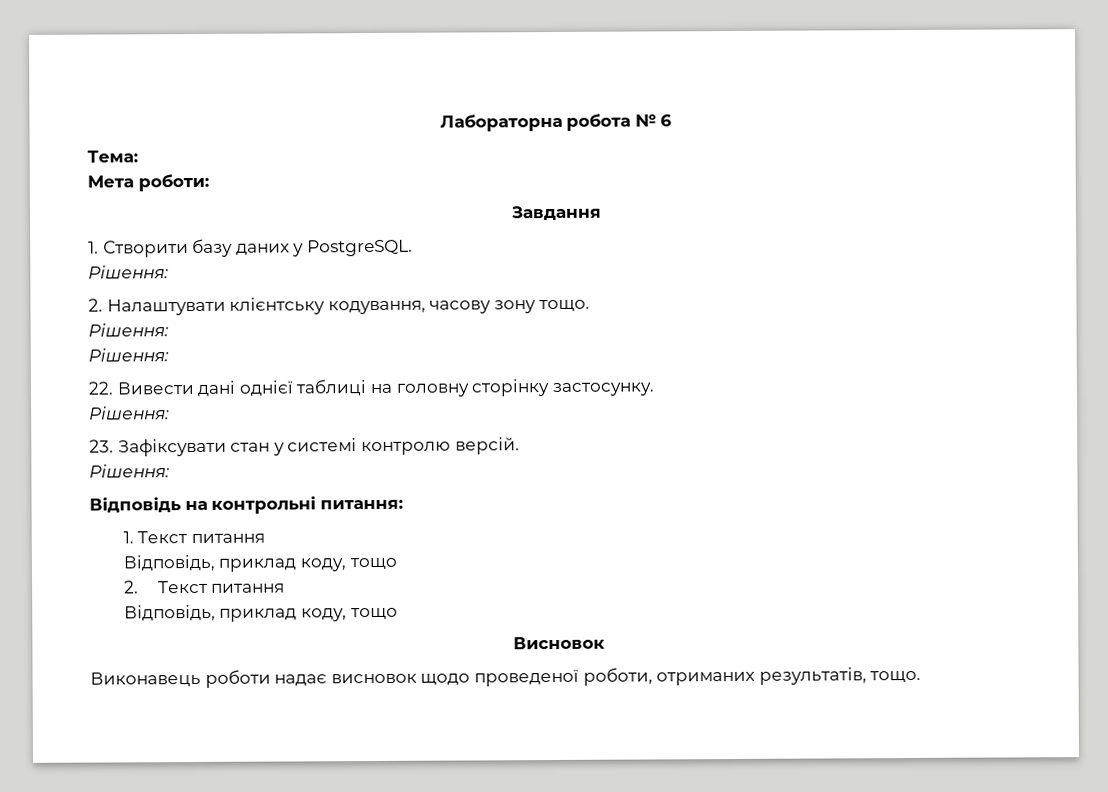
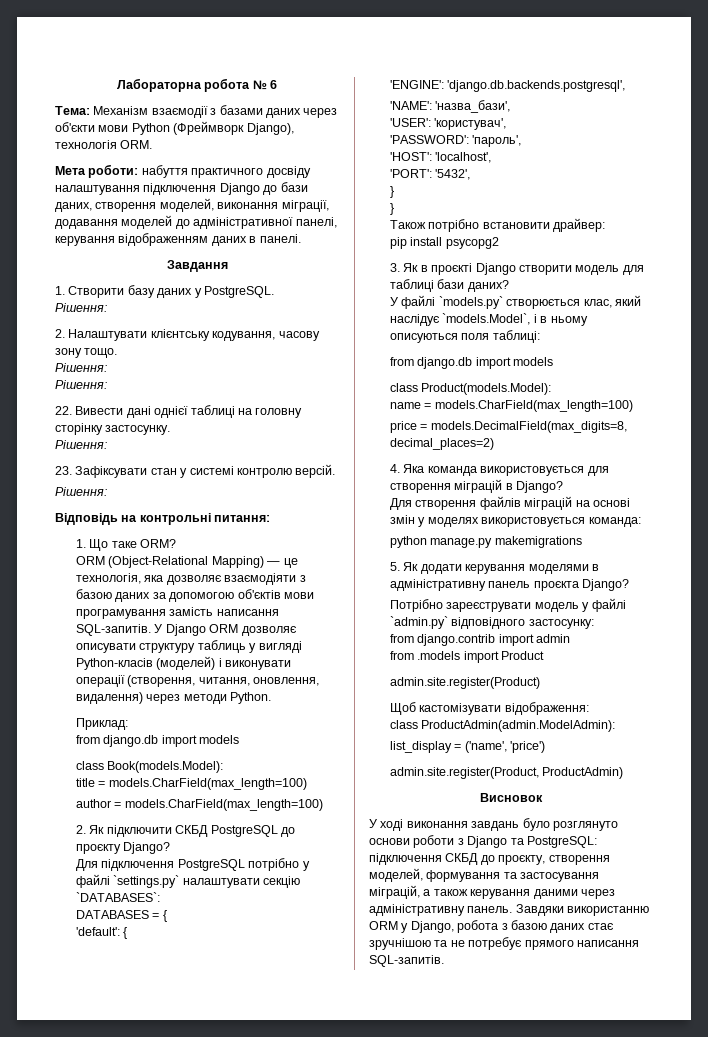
- Тема:
- Мета роботи:
+ Тема: Механізм взаємодії з базами даних через об'єкти мови Python (Фреймворк Django), технологія ORM.
+ Мета роботи: набуття практичного досвіду налаштування підключення Django до бази даних, створення моделей, виконання міграції, додавання моделей до адміністративної панелі, керування відображенням даних в панелі.
- 1. Текст питання
- Відповідь, приклад коду, тощо
- 2. Текст питання
- Відповідь, приклад коду, тощо
+ 1. Що таке ORM?
+ ORM (Object-Relational Mapping) — це технологія, яка дозволяє взаємодіяти з базою даних за допомогою об'єктів мови програмування замість написання SQL-запитів. У Django ORM дозволяє описувати структуру таблиць у вигляді Python-класів (моделей) і виконувати операції (створення, читання, оновлення, видалення) через методи Python.
+ Приклад:
+ from django.db import models
+ class Book(models.Model):
+ title = models.CharField(max_length=100)
+ author = models.CharField(max_length=100)
+ 2. Як підключити СКБД PostgreSQL до проєкту Django?
+ Для підключення PostgreSQL потрібно у файлі `settings.py` налаштувати секцію `DATABASES`:
+ DATABASES = {
+ 'default': {
+ 'ENGINE': 'django.db.backends.postgresql',
+ 'NAME': 'назва_бази',
+ 'USER': 'користувач',
+ 'PASSWORD': 'пароль',
+ 'HOST': 'localhost',
+ 'PORT': '5432',
+ }
+ }
+ Також потрібно встановити драйвер:
+ pip install psycopg2
+ 3. Як в проєкті Django створити модель для таблиці бази даних?
+ У файлі `models.py` створюється клас, який наслідує `models.Model`, і в ньому описуються поля таблиці:
+ from django.db import models
+ class Product(models.Model):
+ name = models.CharField(max_length=100)
+ price = models.DecimalField(max_digits=8, decimal_places=2)
+ 4. Яка команда використовується для створення міграцій в Django?
+ Для створення файлів міграцій на основі змін у моделях використовується команда:
+ python manage.py makemigrations
+ 5. Як додати керування моделями в адміністративну панель проєкта Django?
+ Потрібно зареєструвати модель у файлі `admin.py` відповідного застосунку:
+ from django.contrib import admin
+ from .models import Product
+ admin.site.register(Product)
+ Щоб кастомізувати відображення:
+ class ProductAdmin(admin.ModelAdmin):
+ list_display = ('name', 'price')
+ admin.site.register(Product, ProductAdmin)
  Висновок
- Виконавець роботи надає висновок щодо проведеної роботи, отриманих результатів, тощо.
+ У ході виконання завдань було розглянуто основи роботи з Django та PostgreSQL: підключення СКБД до проєкту, створення моделей, формування та застосування міграцій, а також керування даними через адміністративну панель. Завдяки використанню ORM у Django, робота з базою даних стає зручнішою та не потребує прямого написання SQL-запитів.

